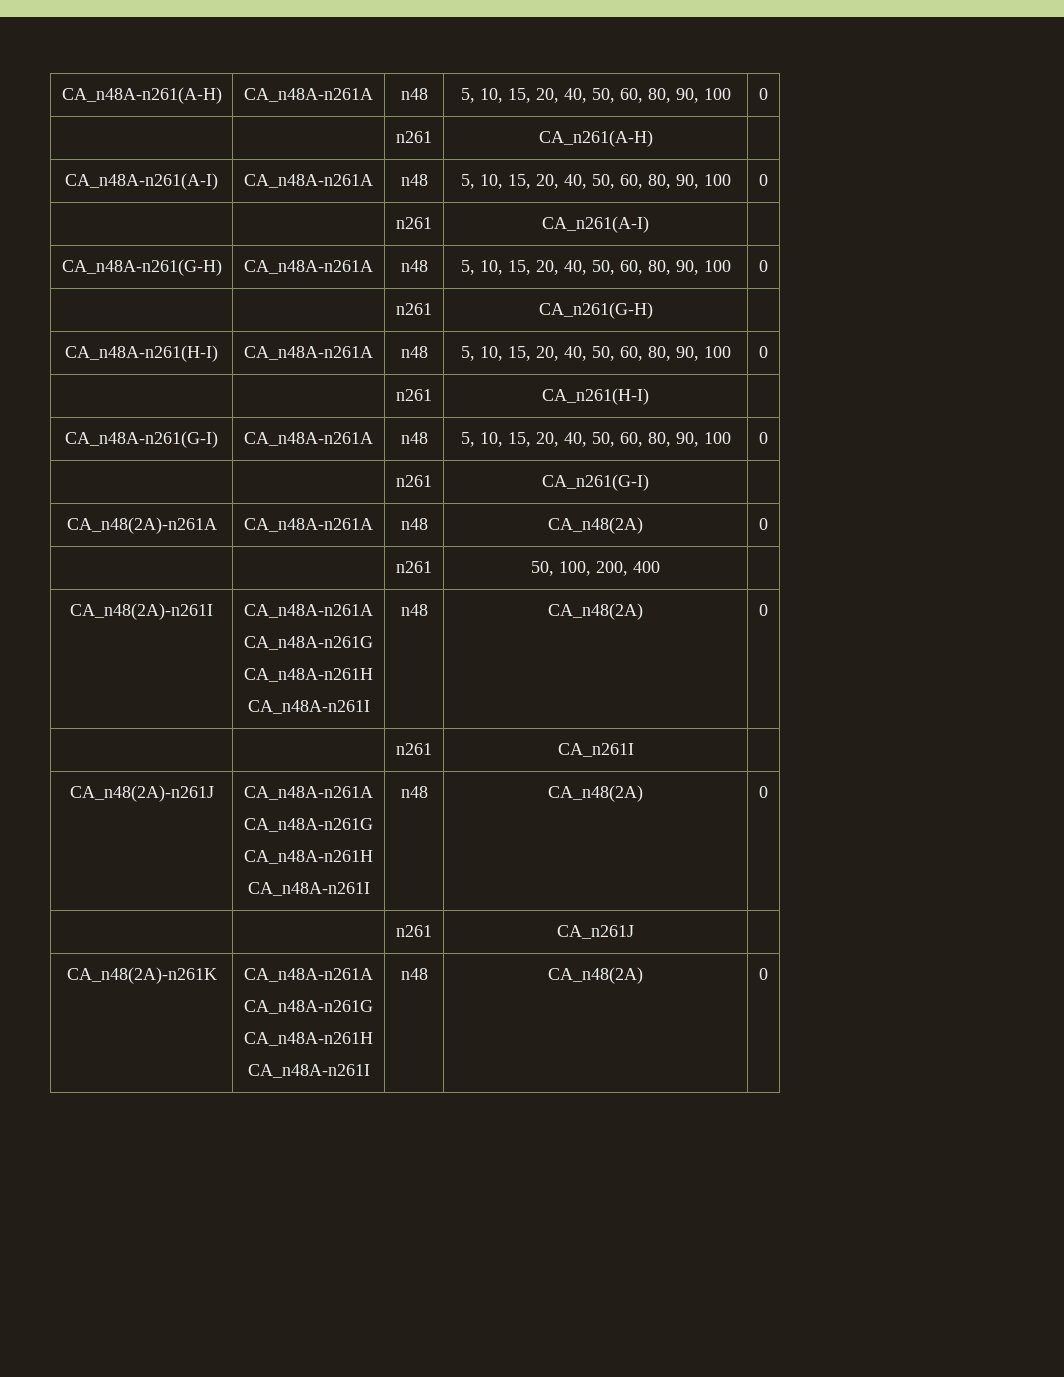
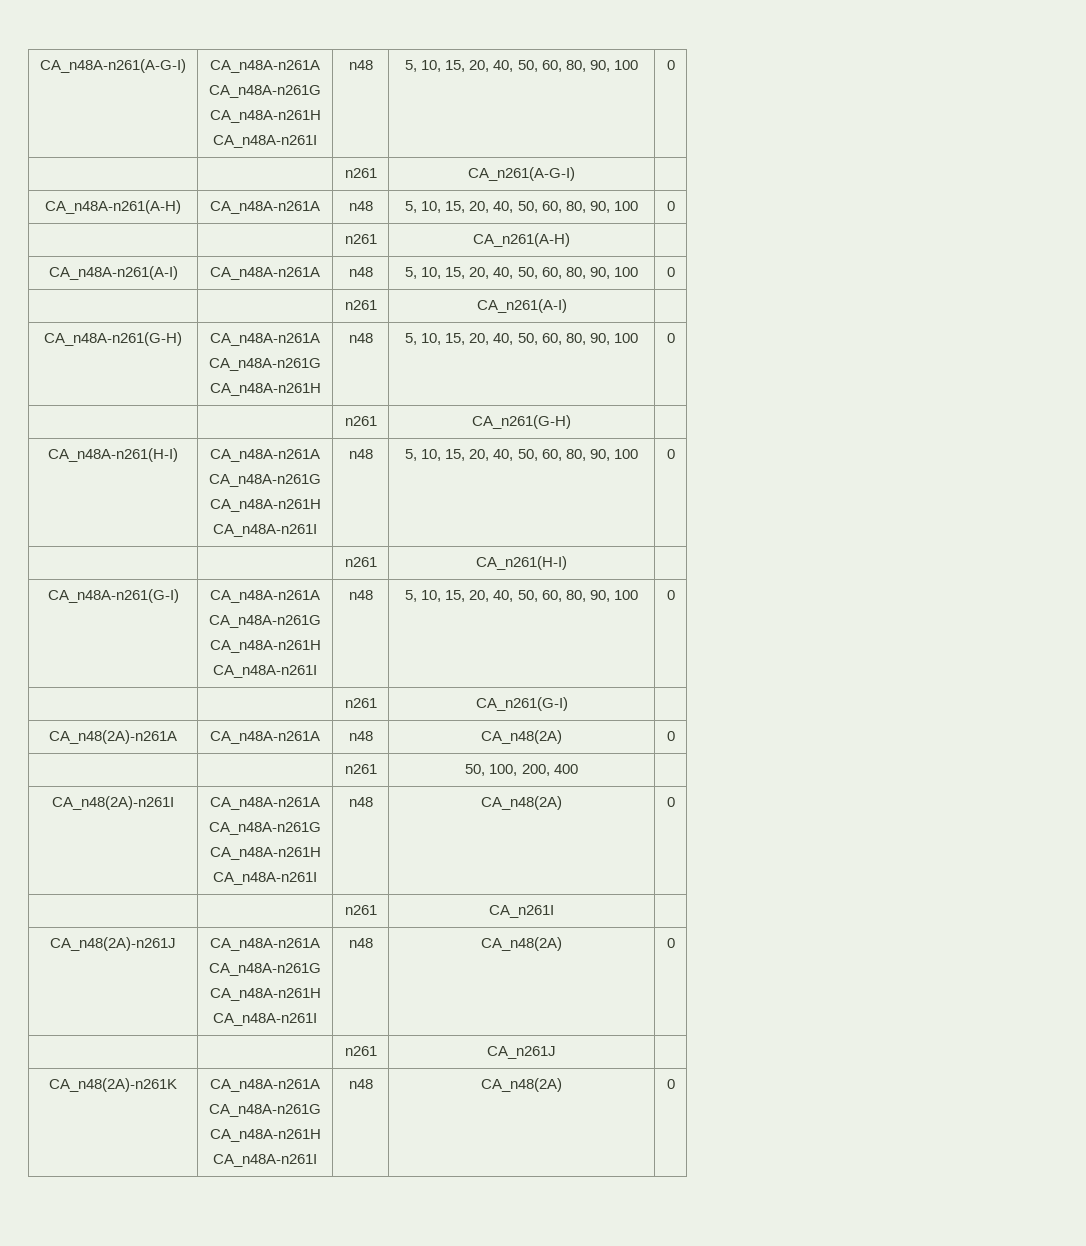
+ CA_n48A-n261(A-G-I) | CA_n48A-n261A
+ CA_n48A-n261G
+ CA_n48A-n261H
+ CA_n48A-n261I | n48 | 5, 10, 15, 20, 40, 50, 60, 80, 90, 100 | 0
+ | | n261 | CA_n261(A-G-I) |
- CA_n48A-n261(G-H) | CA_n48A-n261A | n48 | 5, 10, 15, 20, 40, 50, 60, 80, 90, 100 | 0
+ CA_n48A-n261(G-H) | CA_n48A-n261A
+ CA_n48A-n261G
+ CA_n48A-n261H | n48 | 5, 10, 15, 20, 40, 50, 60, 80, 90, 100 | 0
- CA_n48A-n261(H-I) | CA_n48A-n261A | n48 | 5, 10, 15, 20, 40, 50, 60, 80, 90, 100 | 0
+ CA_n48A-n261(H-I) | CA_n48A-n261A
+ CA_n48A-n261G
+ CA_n48A-n261H
+ CA_n48A-n261I | n48 | 5, 10, 15, 20, 40, 50, 60, 80, 90, 100 | 0
- CA_n48A-n261(G-I) | CA_n48A-n261A | n48 | 5, 10, 15, 20, 40, 50, 60, 80, 90, 100 | 0
+ CA_n48A-n261(G-I) | CA_n48A-n261A
+ CA_n48A-n261G
+ CA_n48A-n261H
+ CA_n48A-n261I | n48 | 5, 10, 15, 20, 40, 50, 60, 80, 90, 100 | 0

